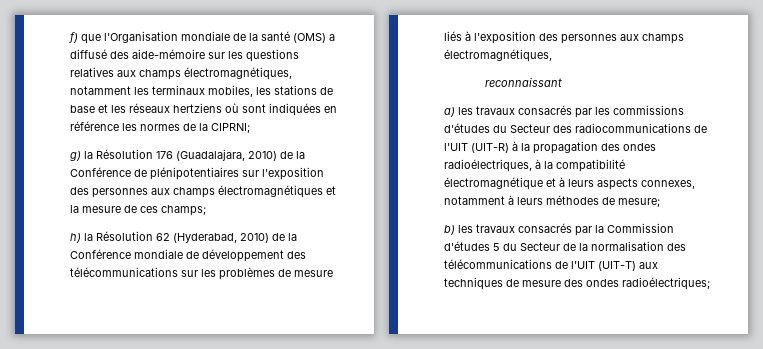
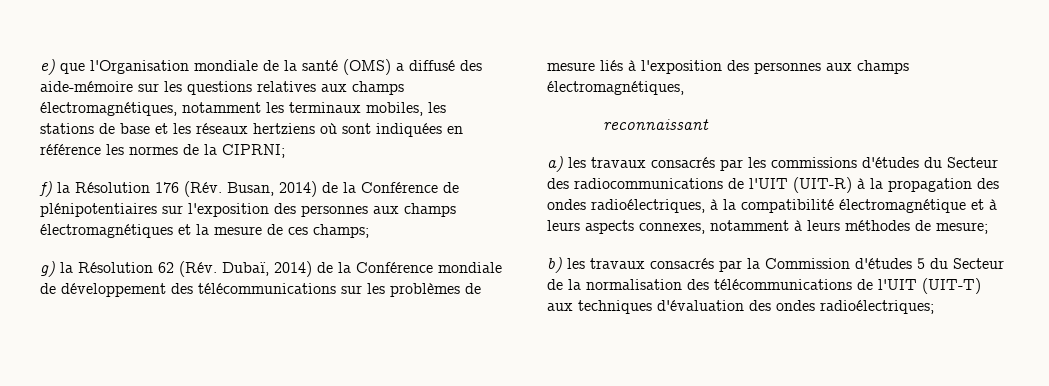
- f) que l'Organisation mondiale de la santé (OMS) a diffusé des aide-mémoire sur les questions relatives aux champs électromagnétiques, notamment les terminaux mobiles, les stations de base et les réseaux hertziens où sont indiquées en référence les normes de la CIPRNI;
+ e) que l'Organisation mondiale de la santé (OMS) a diffusé des aide-mémoire sur les questions relatives aux champs électromagnétiques, notamment les terminaux mobiles, les stations de base et les réseaux hertziens où sont indiquées en référence les normes de la CIPRNI;
- g) la Résolution 176 (Guadalajara, 2010) de la Conférence de plénipotentiaires sur l'exposition des personnes aux champs électromagnétiques et la mesure de ces champs;
+ f) la Résolution 176 (Rév. Busan, 2014) de la Conférence de plénipotentiaires sur l'exposition des personnes aux champs électromagnétiques et la mesure de ces champs;
- h) la Résolution 62 (Hyderabad, 2010) de la Conférence mondiale de développement des télécommunications sur les problèmes de mesure liés à l'exposition des personnes aux champs électromagnétiques,
+ g) la Résolution 62 (Rév. Dubaï, 2014) de la Conférence mondiale de développement des télécommunications sur les problèmes de mesure liés à l'exposition des personnes aux champs électromagnétiques,
- b) les travaux consacrés par la Commission d'études 5 du Secteur de la normalisation des télécommunications de l'UIT (UIT-T) aux techniques de mesure des ondes radioélectriques;
+ b) les travaux consacrés par la Commission d'études 5 du Secteur de la normalisation des télécommunications de l'UIT (UIT-T) aux techniques d'évaluation des ondes radioélectriques;

